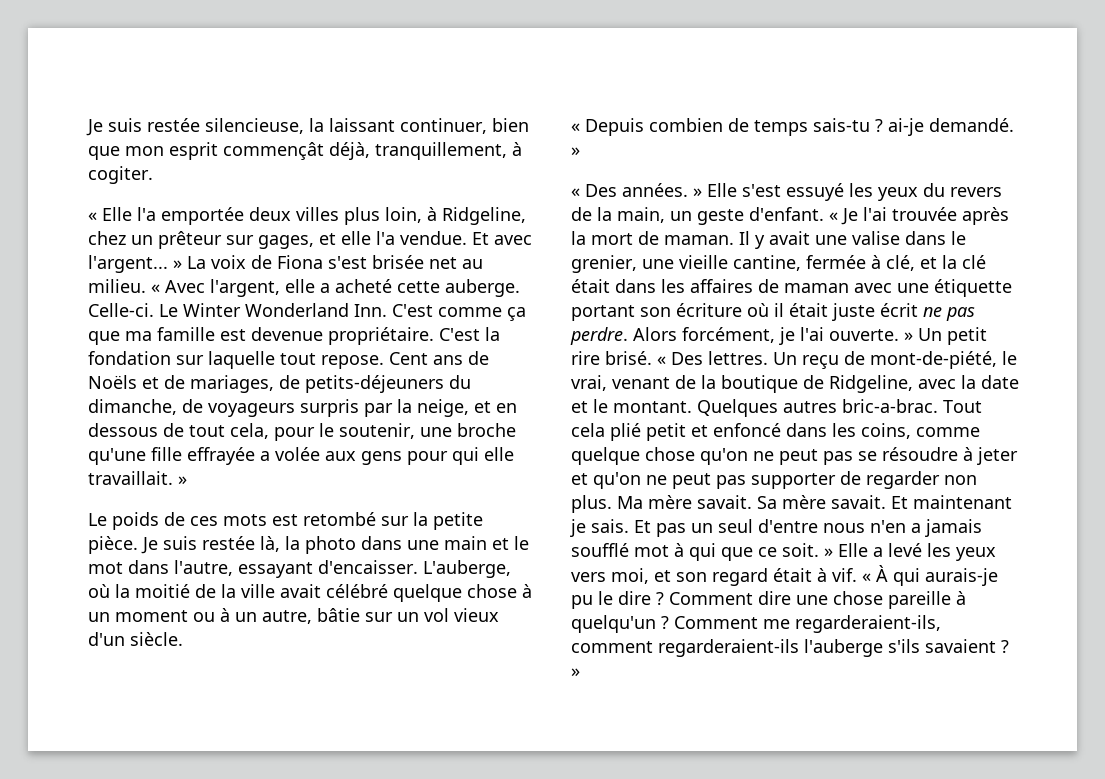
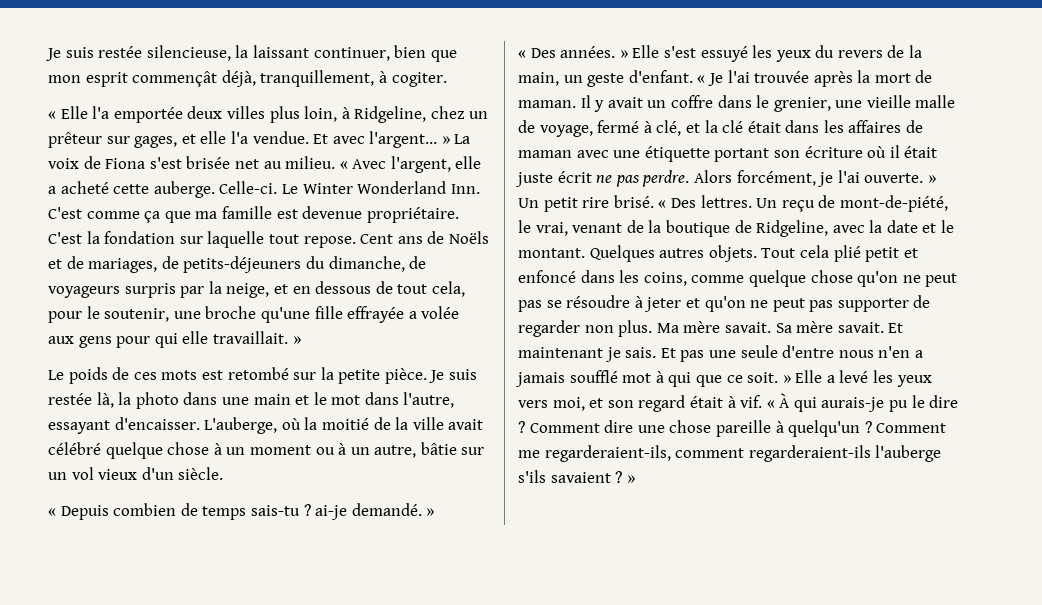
- Il y avait une valise dans le grenier, une vieille cantine, fermée à clé, et la clé était dans les affaires de maman avec une étiquette portant son écriture où il était juste écrit ne pas perdre.
+ Il y avait un coffre dans le grenier, une vieille malle de voyage, fermé à clé, et la clé était dans les affaires de maman avec une étiquette portant son écriture où il était juste écrit ne pas perdre.
- Quelques autres bric-a-brac.
+ Quelques autres objets.
- Et pas un seul d'entre nous n'en a jamais soufflé mot à qui que ce soit. » Elle a levé les yeux vers moi, et son regard était à vif.
+ Et pas une seule d'entre nous n'en a jamais soufflé mot à qui que ce soit. » Elle a levé les yeux vers moi, et son regard était à vif.

